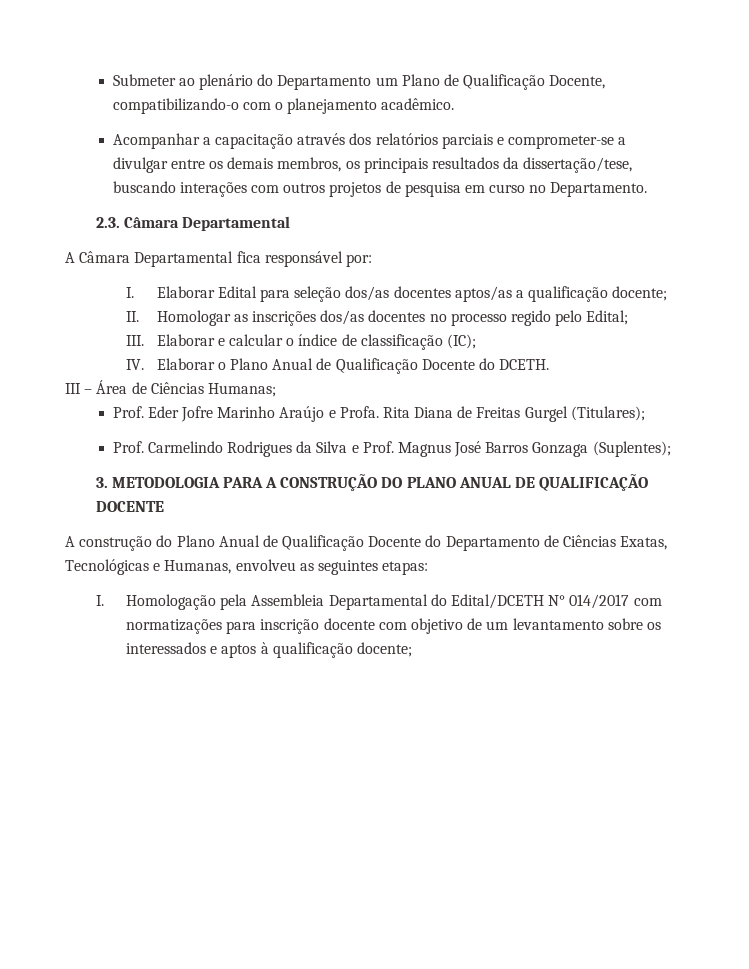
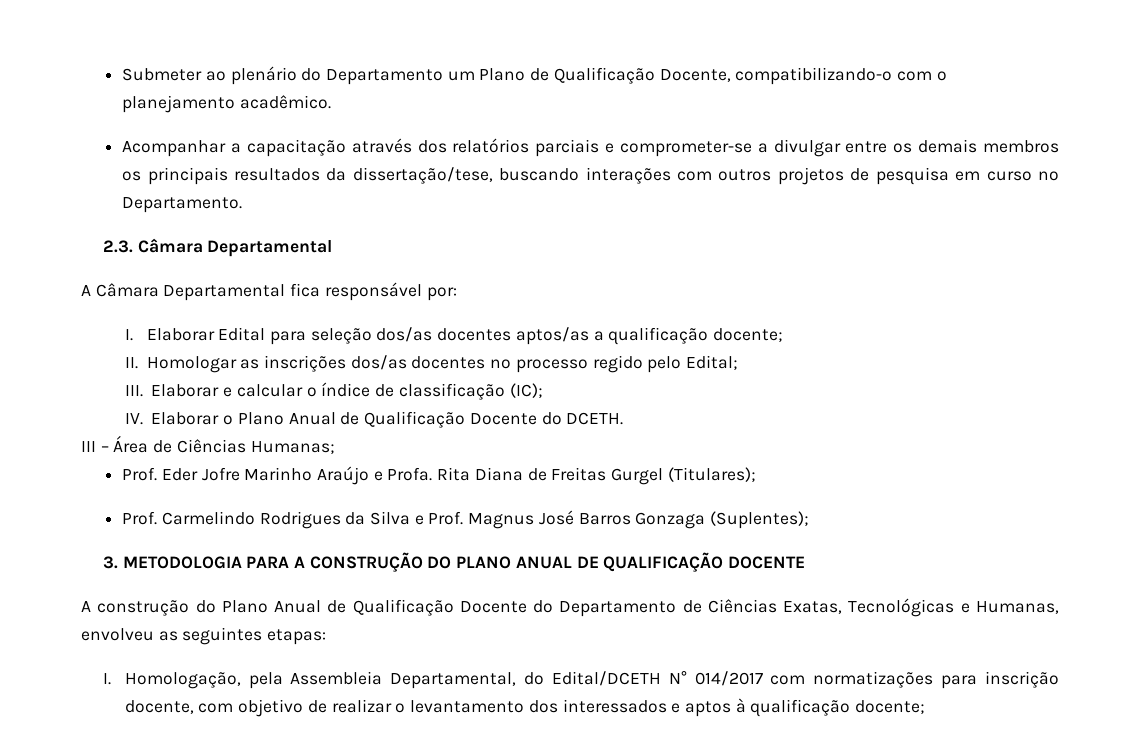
- Acompanhar a capacitação através dos relatórios parciais e comprometer-se a divulgar entre os demais membros, os principais resultados da dissertação/tese, buscando interações com outros projetos de pesquisa em curso no Departamento.
+ Acompanhar a capacitação através dos relatórios parciais e comprometer-se a divulgar entre os demais membros os principais resultados da dissertação/tese, buscando interações com outros projetos de pesquisa em curso no Departamento.
- I. Homologação pela Assembleia Departamental do Edital/DCETH N° 014/2017 com normatizações para inscrição docente com objetivo de um levantamento sobre os interessados e aptos à qualificação docente;
+ I. Homologação, pela Assembleia Departamental, do Edital/DCETH N° 014/2017 com normatizações para inscrição docente, com objetivo de realizar o levantamento dos interessados e aptos à qualificação docente;

